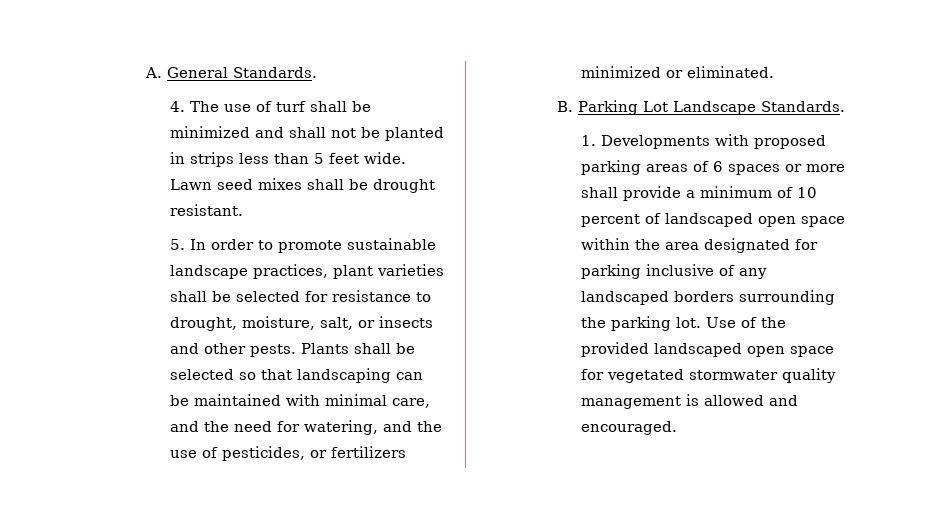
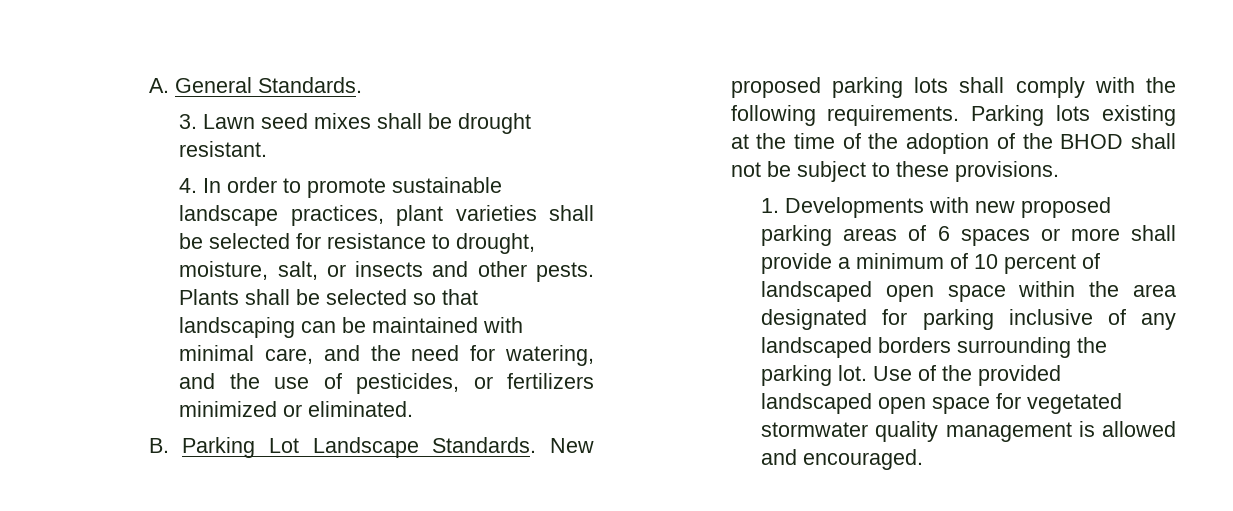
- 4. The use of turf shall be minimized and shall not be planted in strips less than 5 feet wide. Lawn seed mixes shall be drought resistant.
+ 3. Lawn seed mixes shall be drought resistant.
- 5. In order to promote sustainable landscape practices, plant varieties shall be selected for resistance to drought, moisture, salt, or insects and other pests.
+ 4. In order to promote sustainable landscape practices, plant varieties shall be selected for resistance to drought, moisture, salt, or insects and other pests.
+ New proposed parking lots shall comply with the following requirements. Parking lots existing at the time of the adoption of the BHOD shall not be subject to these provisions.
- 1. Developments with proposed parking areas of 6 spaces or more shall provide a minimum of 10 percent of landscaped open space within the area designated for parking inclusive of any landscaped borders surrounding the parking lot.
+ 1. Developments with new proposed parking areas of 6 spaces or more shall provide a minimum of 10 percent of landscaped open space within the area designated for parking inclusive of any landscaped borders surrounding the parking lot.

